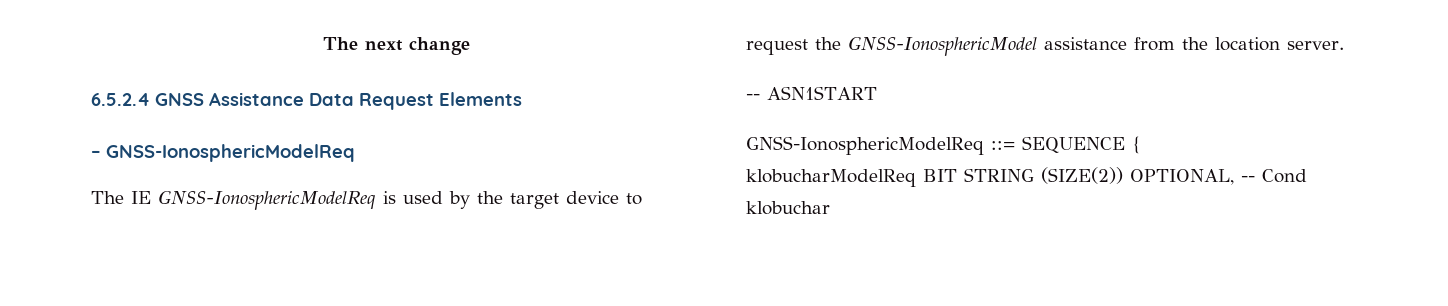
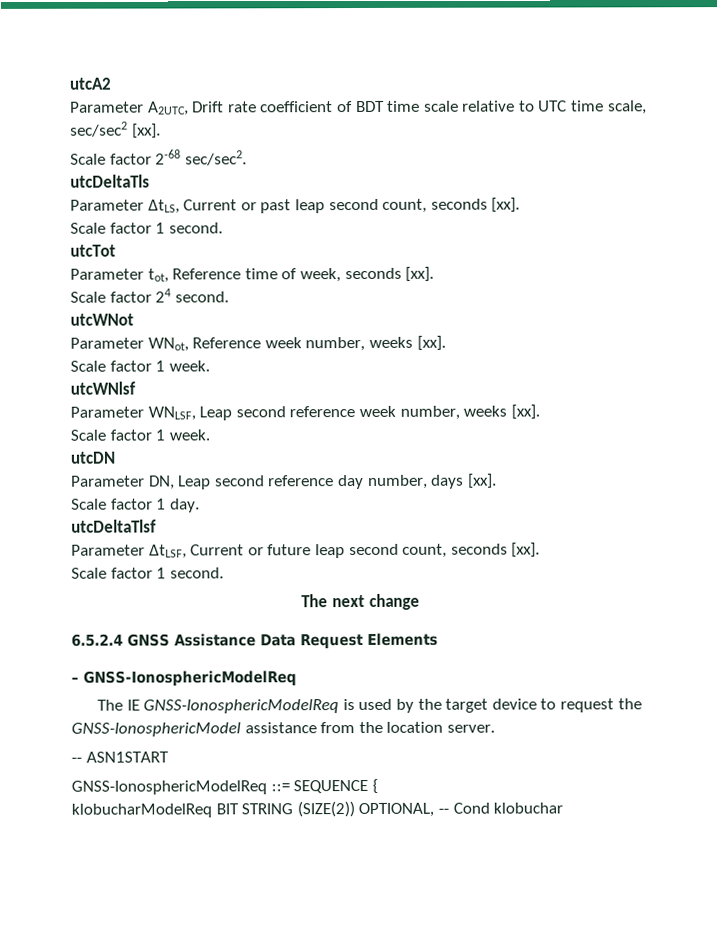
+ utcA2
+ Parameter A2UTC, Drift rate coefficient of BDT time scale relative to UTC time scale, sec/sec2 [xx].
+ Scale factor 2-68 sec/sec2.
+ utcDeltaTls
+ Parameter ΔtLS, Current or past leap second count, seconds [xx].
+ Scale factor 1 second.
+ utcTot
+ Parameter tot, Reference time of week, seconds [xx].
+ Scale factor 24 second.
+ utcWNot
+ Parameter WNot, Reference week number, weeks [xx].
+ Scale factor 1 week.
+ utcWNlsf
+ Parameter WNLSF, Leap second reference week number, weeks [xx].
+ Scale factor 1 week.
+ utcDN
+ Parameter DN, Leap second reference day number, days [xx].
+ Scale factor 1 day.
+ utcDeltaTlsf
+ Parameter ΔtLSF, Current or future leap second count, seconds [xx].
+ Scale factor 1 second.

